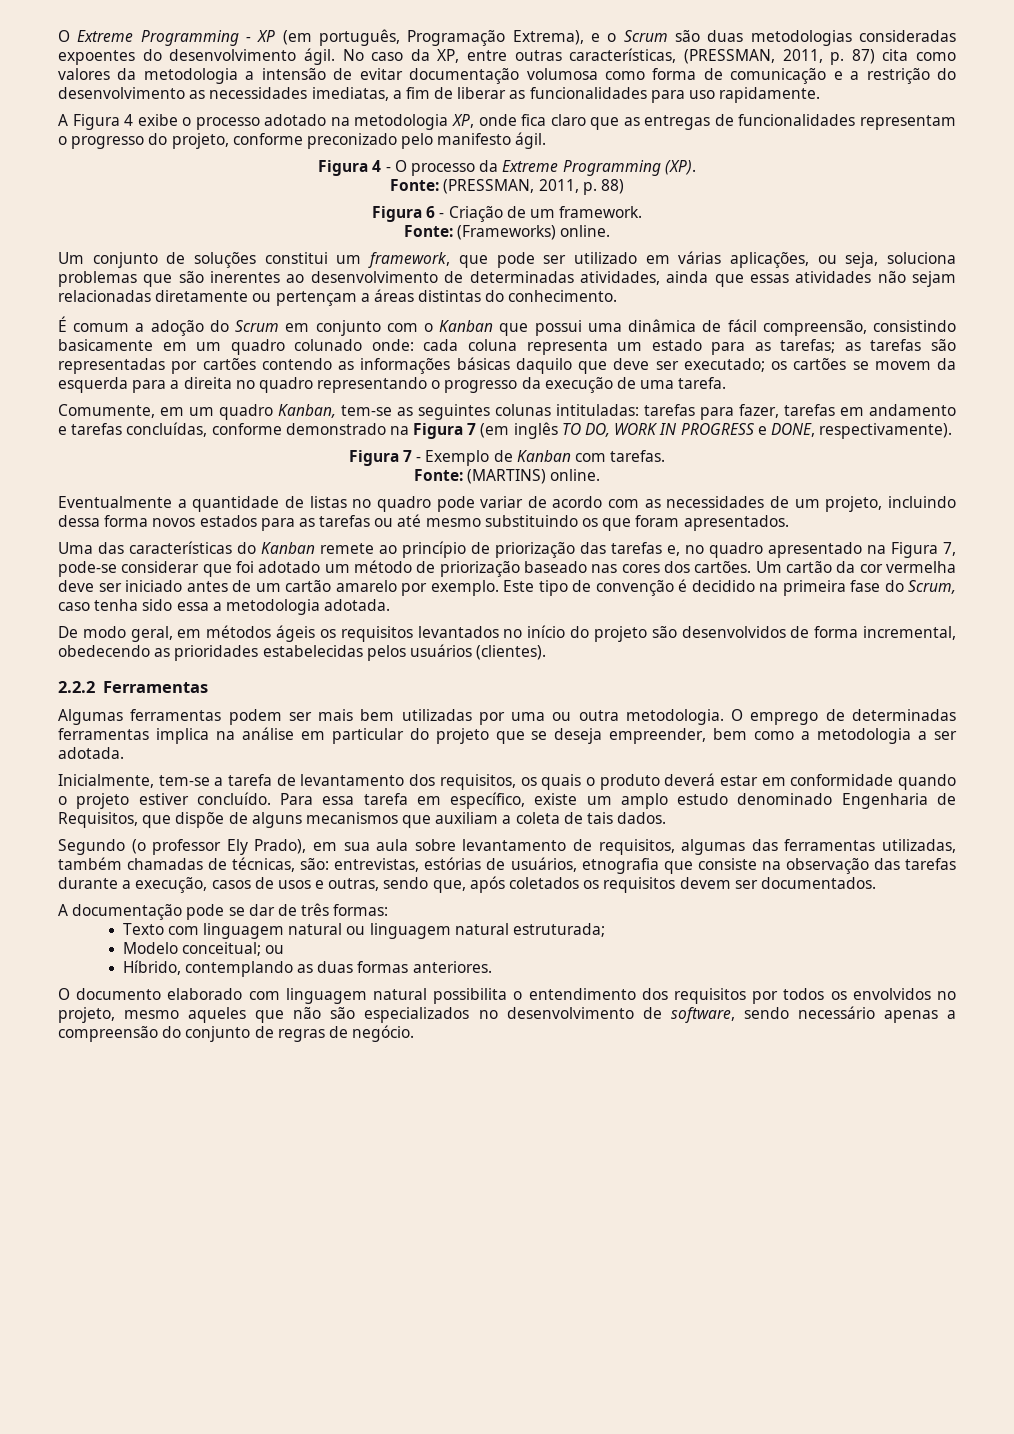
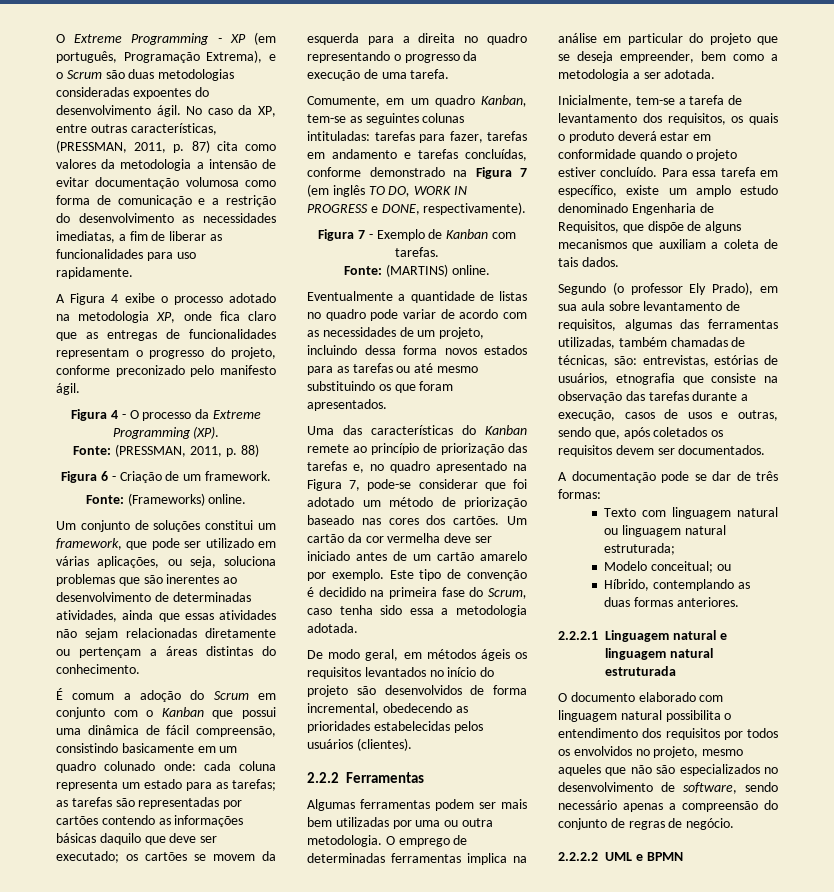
+ 2.2.2.1 Linguagem natural e linguagem natural estruturada
+ 2.2.2.2 UML e BPMN

